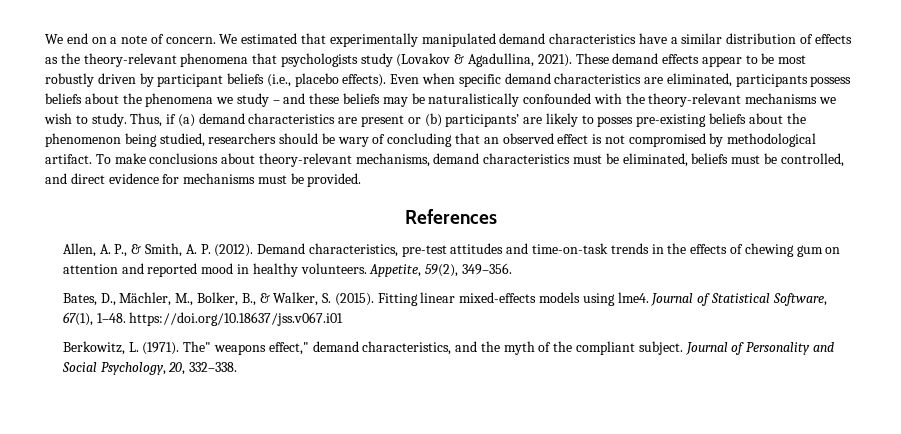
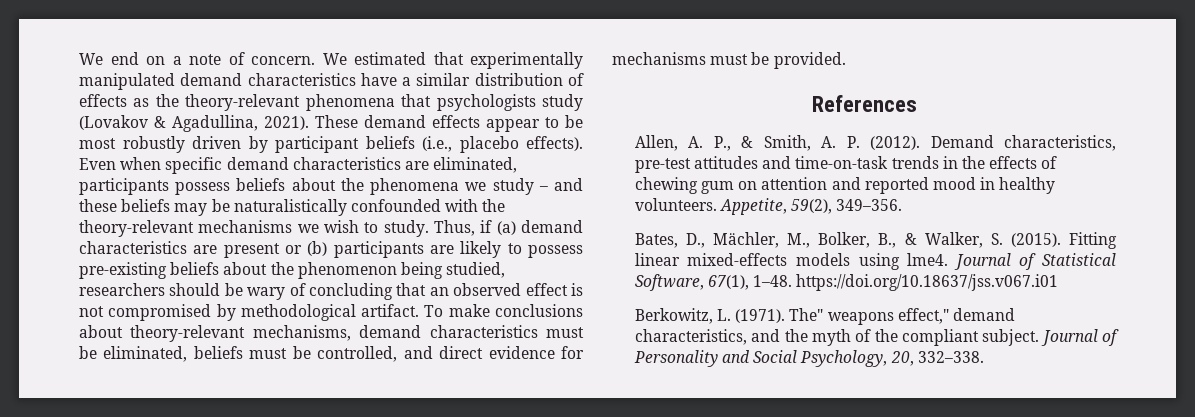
- Thus, if (a) demand characteristics are present or (b) participants’ are likely to posses pre-existing beliefs about the phenomenon being studied, researchers should be wary of concluding that an observed effect is not compromised by methodological artifact.
+ Thus, if (a) demand characteristics are present or (b) participants are likely to possess pre-existing beliefs about the phenomenon being studied, researchers should be wary of concluding that an observed effect is not compromised by methodological artifact.

